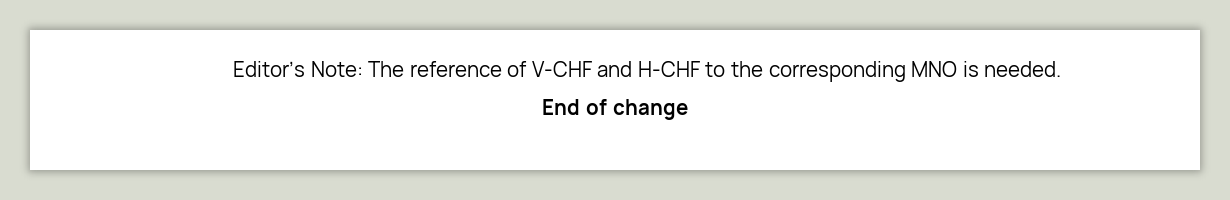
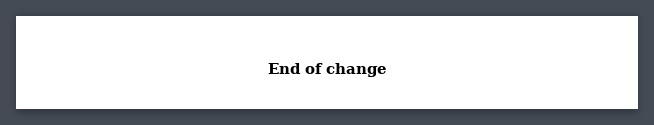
- Editor’s Note: The reference of V-CHF and H-CHF to the corresponding MNO is needed.

